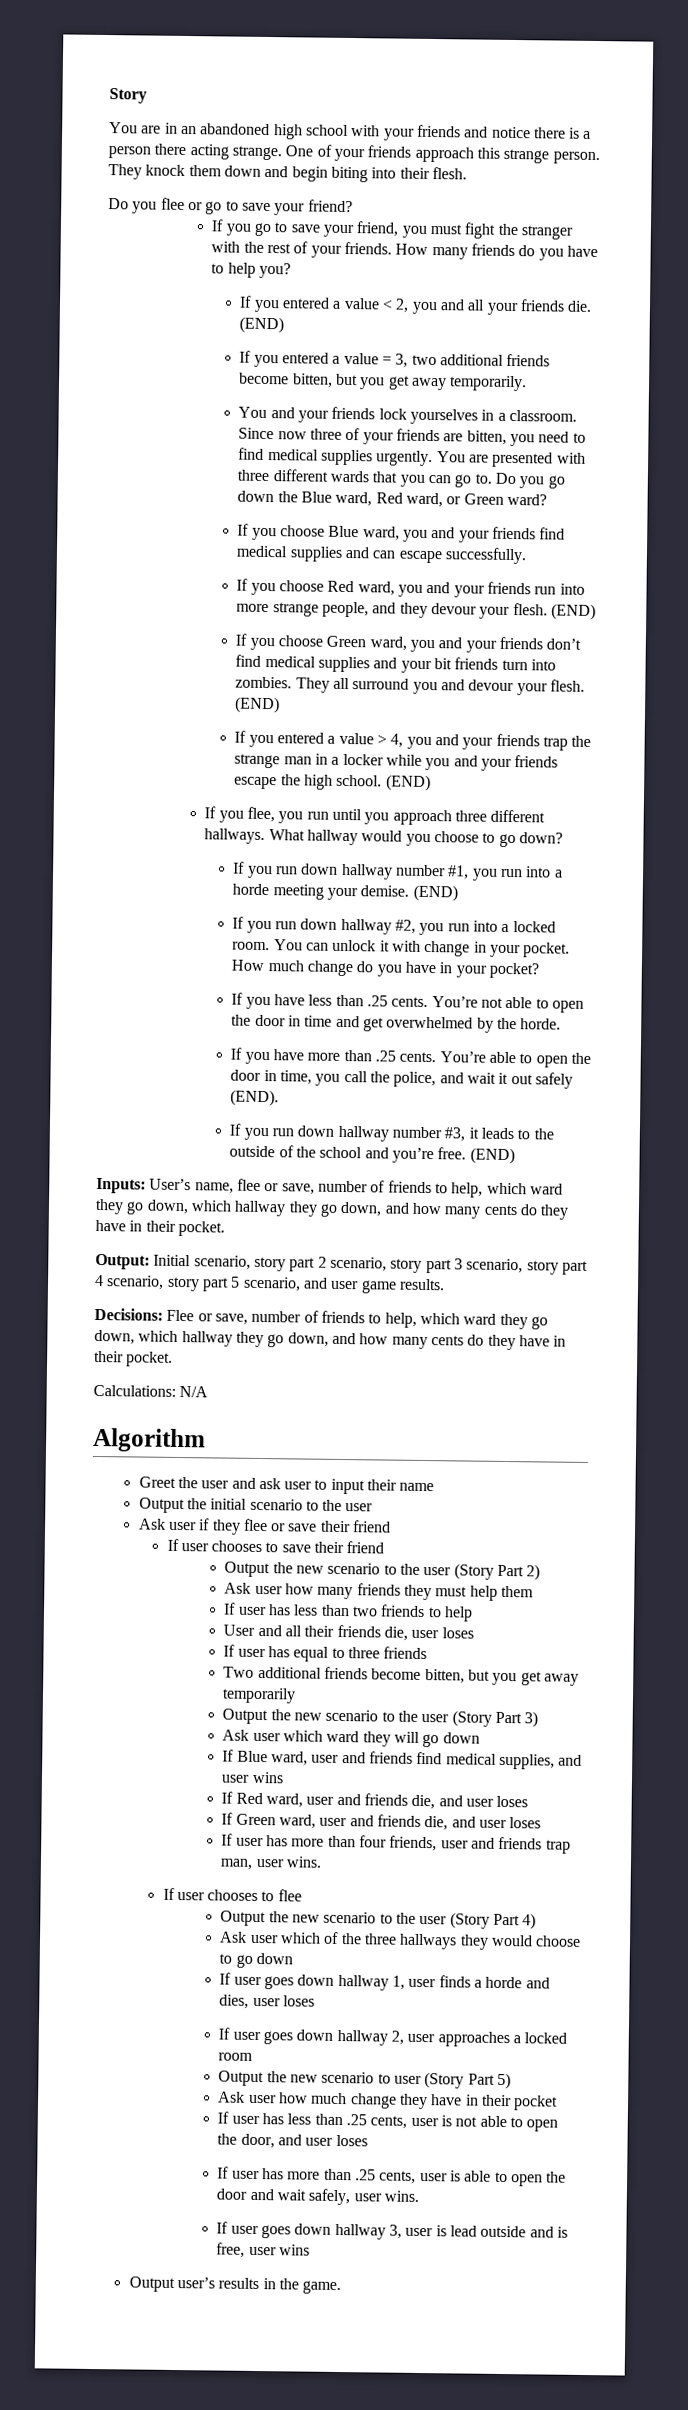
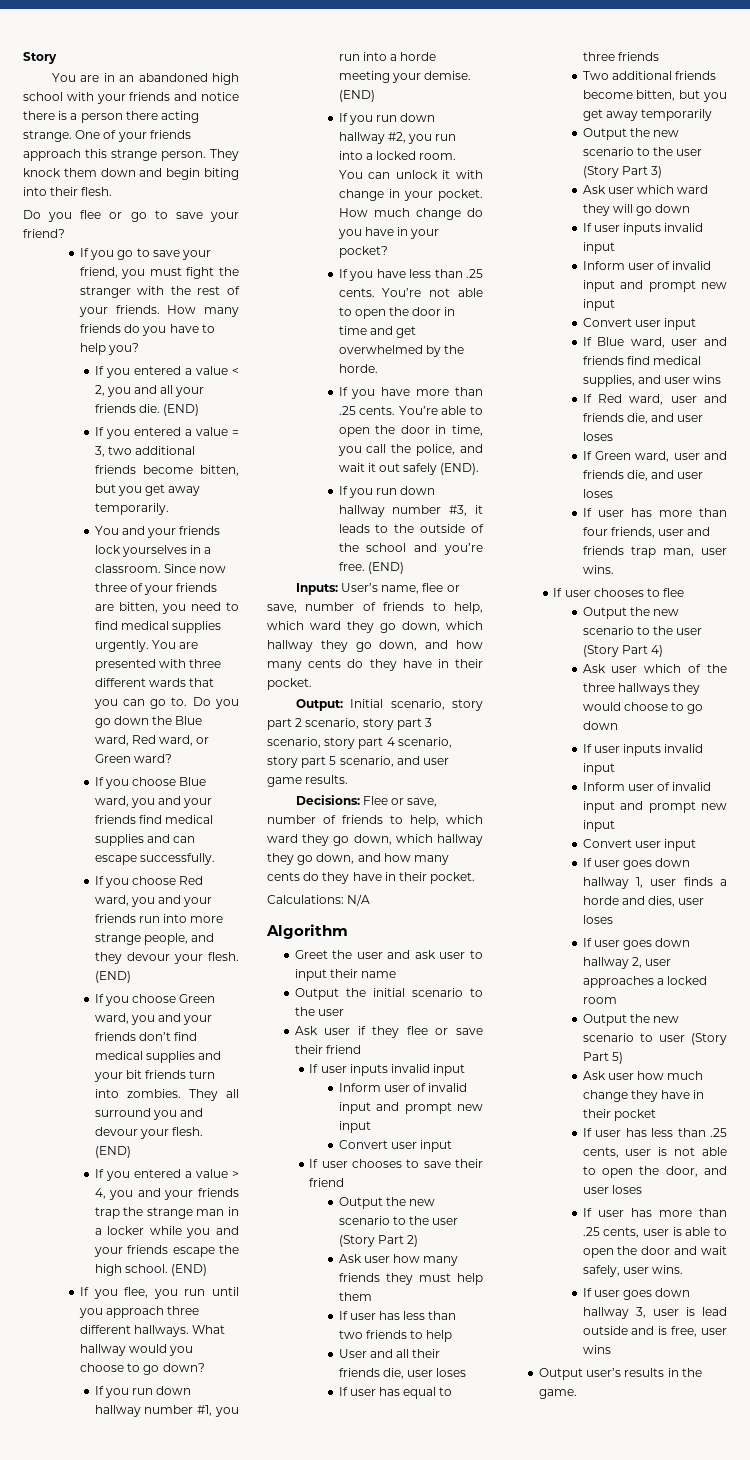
  Ask user if they flee or save their friend
+ If user inputs invalid input
+ Inform user of invalid input and prompt new input
+ Convert user input
  Ask user which ward they will go down
+ If user inputs invalid input
+ Inform user of invalid input and prompt new input
+ Convert user input
  Ask user which of the three hallways they would choose to go down
+ If user inputs invalid input
+ Inform user of invalid input and prompt new input
+ Convert user input

